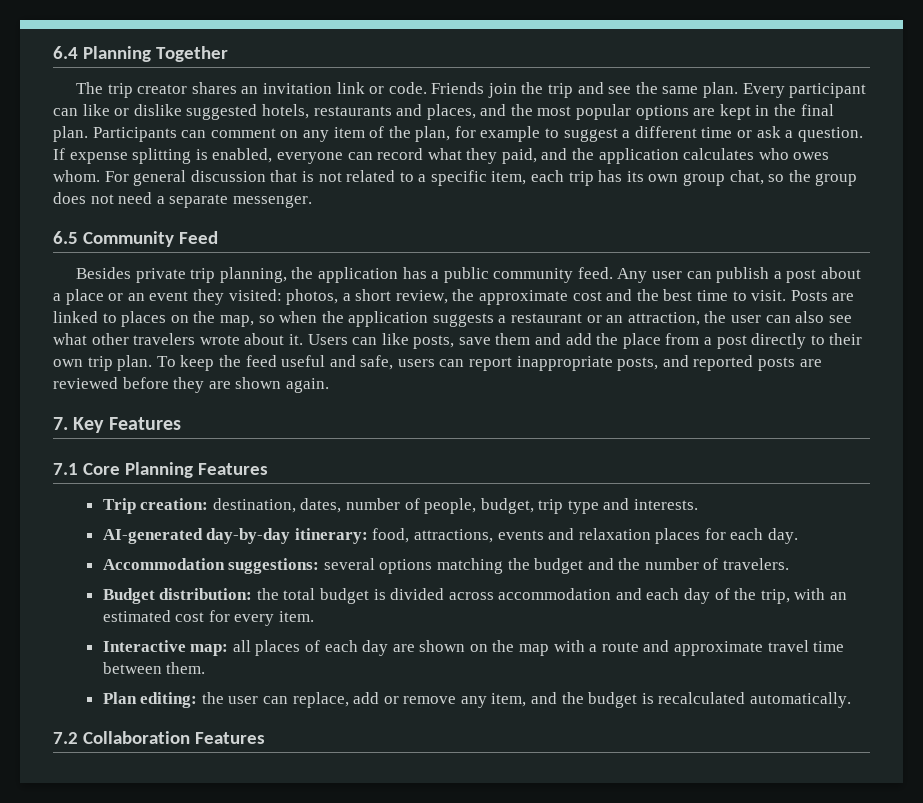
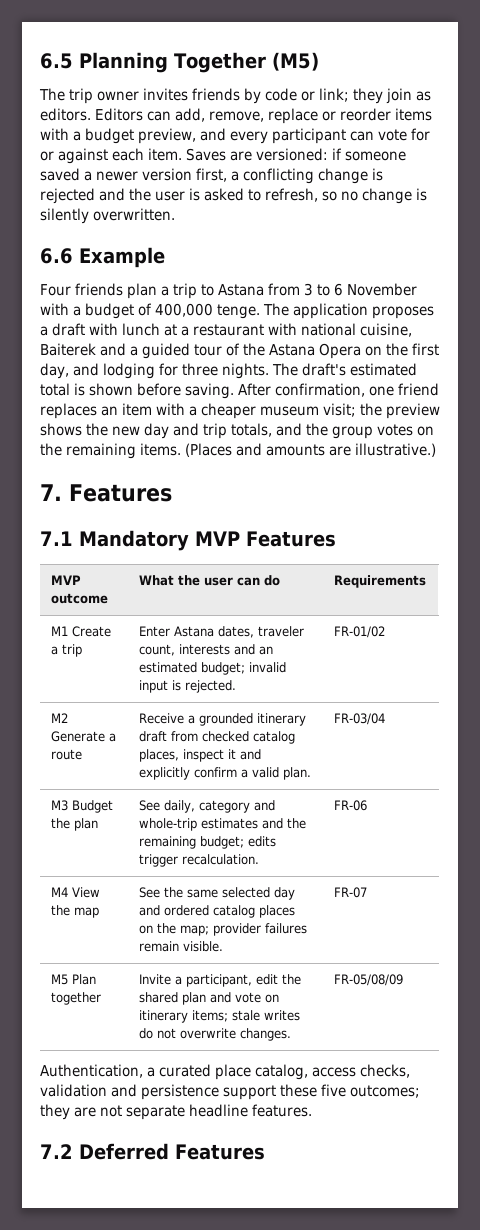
- 6.4 Planning Together
+ 6.5 Planning Together (M5)
- The trip creator shares an invitation link or code. Friends join the trip and see the same plan. Every participant can like or dislike suggested hotels, restaurants and places, and the most popular options are kept in the final plan. Participants can comment on any item of the plan, for example to suggest a different time or ask a question. If expense splitting is enabled, everyone can record what they paid, and the application calculates who owes whom. For general discussion that is not related to a specific item, each trip has its own group chat, so the group does not need a separate messenger.
- 6.5 Community Feed
- Besides private trip planning, the application has a public community feed. Any user can publish a post about a place or an event they visited: photos, a short review, the approximate cost and the best time to visit. Posts are linked to places on the map, so when the application suggests a restaurant or an attraction, the user can also see what other travelers wrote about it. Users can like posts, save them and add the place from a post directly to their own trip plan. To keep the feed useful and safe, users can report inappropriate posts, and reported posts are reviewed before they are shown again.
- 7. Key Features
- 7.1 Core Planning Features
- Trip creation: destination, dates, number of people, budget, trip type and interests.
- AI-generated day-by-day itinerary: food, attractions, events and relaxation places for each day.
- Accommodation suggestions: several options matching the budget and the number of travelers.
- Budget distribution: the total budget is divided across accommodation and each day of the trip, with an estimated cost for every item.
- Interactive map: all places of each day are shown on the map with a route and approximate travel time between them.
- Plan editing: the user can replace, add or remove any item, and the budget is recalculated automatically.
+ The trip owner invites friends by code or link; they join as editors. Editors can add, remove, replace or reorder items with a budget preview, and every participant can vote for or against each item. Saves are versioned: if someone saved a newer version first, a conflicting change is rejected and the user is asked to refresh, so no change is silently overwritten.
+ 6.6 Example
+ Four friends plan a trip to Astana from 3 to 6 November with a budget of 400,000 tenge. The application proposes a draft with lunch at a restaurant with national cuisine, Baiterek and a guided tour of the Astana Opera on the first day, and lodging for three nights. The draft's estimated total is shown before saving. After confirmation, one friend replaces an item with a cheaper museum visit; the preview shows the new day and trip totals, and the group votes on the remaining items. (Places and amounts are illustrative.)
+ 7. Features
+ 7.1 Mandatory MVP Features
+ MVP outcome | What the user can do | Requirements
+ M1 Create a trip | Enter Astana dates, traveler count, interests and an estimated budget; invalid input is rejected. | FR-01/02
+ M2 Generate a route | Receive a grounded itinerary draft from checked catalog places, inspect it and explicitly confirm a valid plan. | FR-03/04
+ M3 Budget the plan | See daily, category and whole-trip estimates and the remaining budget; edits trigger recalculation. | FR-06
+ M4 View the map | See the same selected day and ordered catalog places on the map; provider failures remain visible. | FR-07
+ M5 Plan together | Invite a participant, edit the shared plan and vote on itinerary items; stale writes do not overwrite changes. | FR-05/08/09
+ Authentication, a curated place catalog, access checks, validation and persistence support these five outcomes; they are not separate headline features.
- 7.2 Collaboration Features
+ 7.2 Deferred Features

